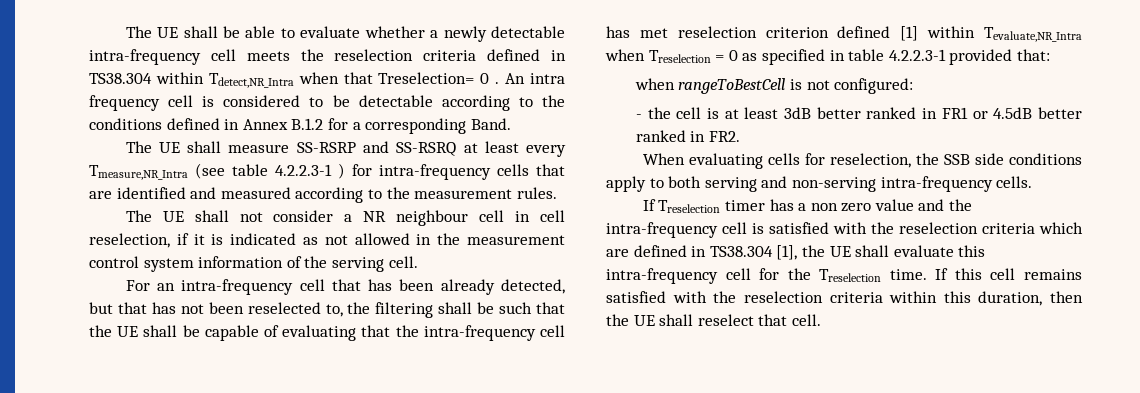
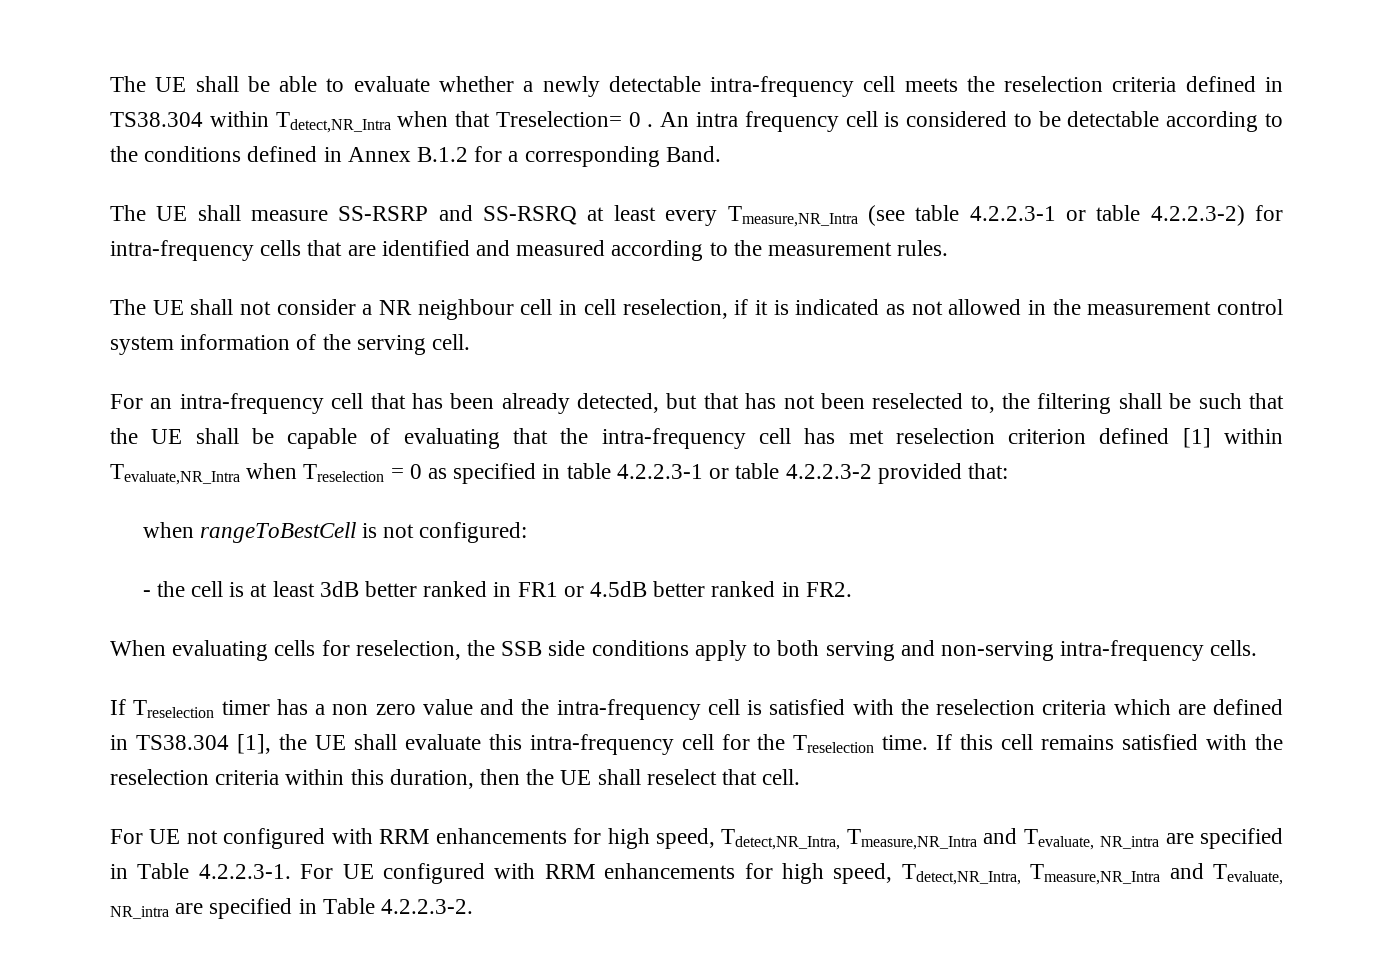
- The UE shall measure SS-RSRP and SS-RSRQ at least every Tmeasure,NR_Intra (see table 4.2.2.3-1 ) for intra-frequency cells that are identified and measured according to the measurement rules.
+ The UE shall measure SS-RSRP and SS-RSRQ at least every Tmeasure,NR_Intra (see table 4.2.2.3-1 or table 4.2.2.3-2) for intra-frequency cells that are identified and measured according to the measurement rules.
- For an intra-frequency cell that has been already detected, but that has not been reselected to, the filtering shall be such that the UE shall be capable of evaluating that the intra-frequency cell has met reselection criterion defined [1] within Tevaluate,NR_Intra when Treselection = 0 as specified in table 4.2.2.3-1 provided that:
+ For an intra-frequency cell that has been already detected, but that has not been reselected to, the filtering shall be such that the UE shall be capable of evaluating that the intra-frequency cell has met reselection criterion defined [1] within Tevaluate,NR_Intra when Treselection = 0 as specified in table 4.2.2.3-1 or table 4.2.2.3-2 provided that:
+ For UE not configured with RRM enhancements for high speed, Tdetect,NR_Intra, Tmeasure,NR_Intra and Tevaluate, NR_intra are specified in Table 4.2.2.3-1. For UE configured with RRM enhancements for high speed, Tdetect,NR_Intra, Tmeasure,NR_Intra and Tevaluate, NR_intra are specified in Table 4.2.2.3-2.

